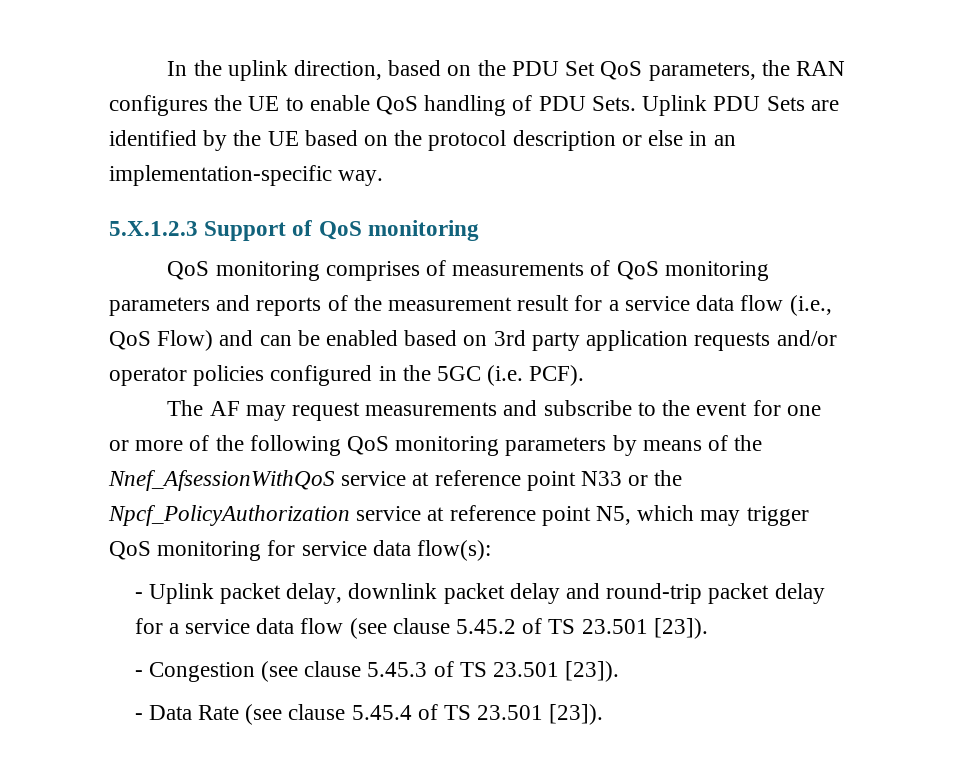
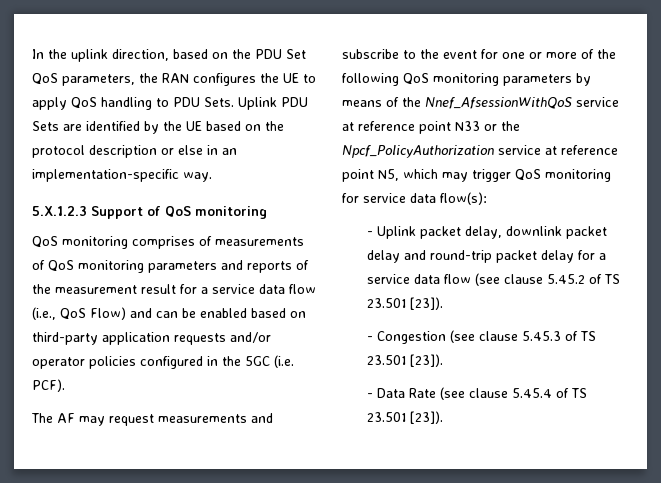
- In the uplink direction, based on the PDU Set QoS parameters, the RAN configures the UE to enable QoS handling of PDU Sets.
+ In the uplink direction, based on the PDU Set QoS parameters, the RAN configures the UE to apply QoS handling to PDU Sets.
- QoS monitoring comprises of measurements of QoS monitoring parameters and reports of the measurement result for a service data flow (i.e., QoS Flow) and can be enabled based on 3rd party application requests and/or operator policies configured in the 5GC (i.e. PCF).
+ QoS monitoring comprises of measurements of QoS monitoring parameters and reports of the measurement result for a service data flow (i.e., QoS Flow) and can be enabled based on third-party application requests and/or operator policies configured in the 5GC (i.e. PCF).

